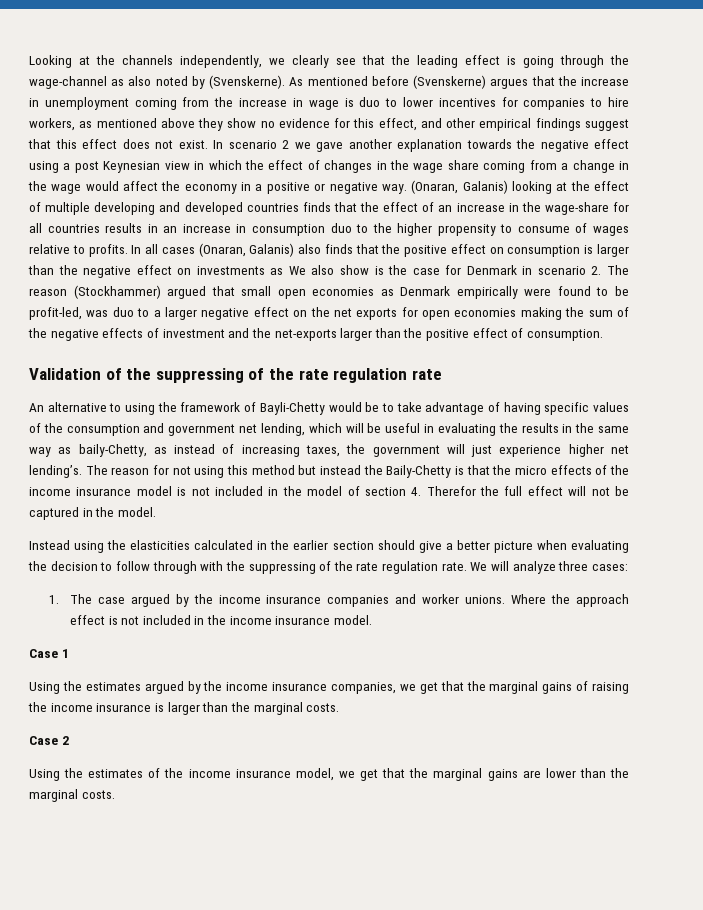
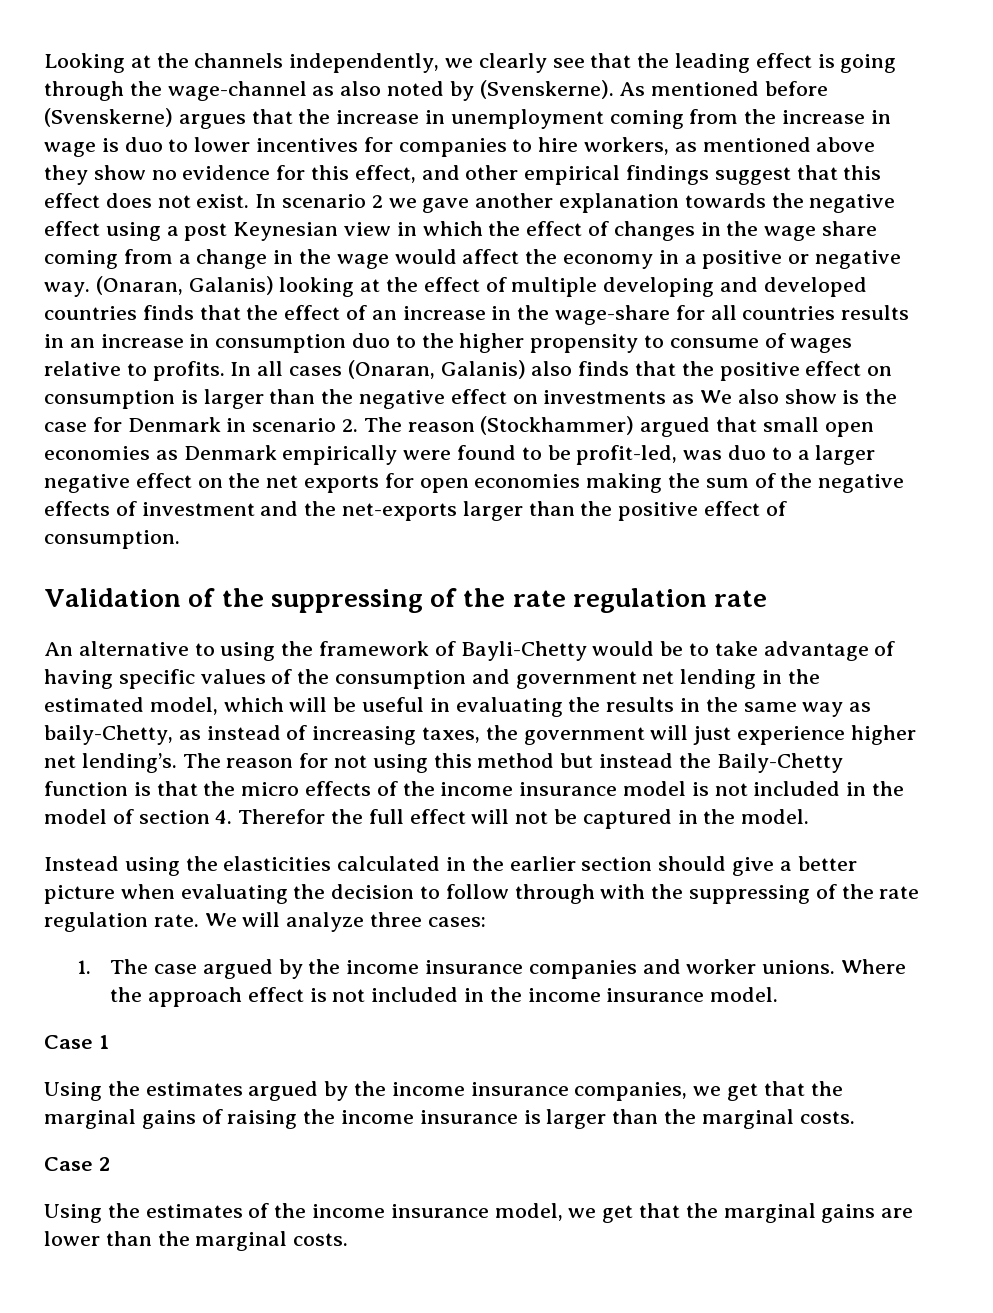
- An alternative to using the framework of Bayli-Chetty would be to take advantage of having specific values of the consumption and government net lending, which will be useful in evaluating the results in the same way as baily-Chetty, as instead of increasing taxes, the government will just experience higher net lending’s.
+ An alternative to using the framework of Bayli-Chetty would be to take advantage of having specific values of the consumption and government net lending in the estimated model, which will be useful in evaluating the results in the same way as baily-Chetty, as instead of increasing taxes, the government will just experience higher net lending’s.
- The reason for not using this method but instead the Baily-Chetty is that the micro effects of the income insurance model is not included in the model of section 4. Therefor the full effect will not be captured in the model.
+ The reason for not using this method but instead the Baily-Chetty function is that the micro effects of the income insurance model is not included in the model of section 4. Therefor the full effect will not be captured in the model.

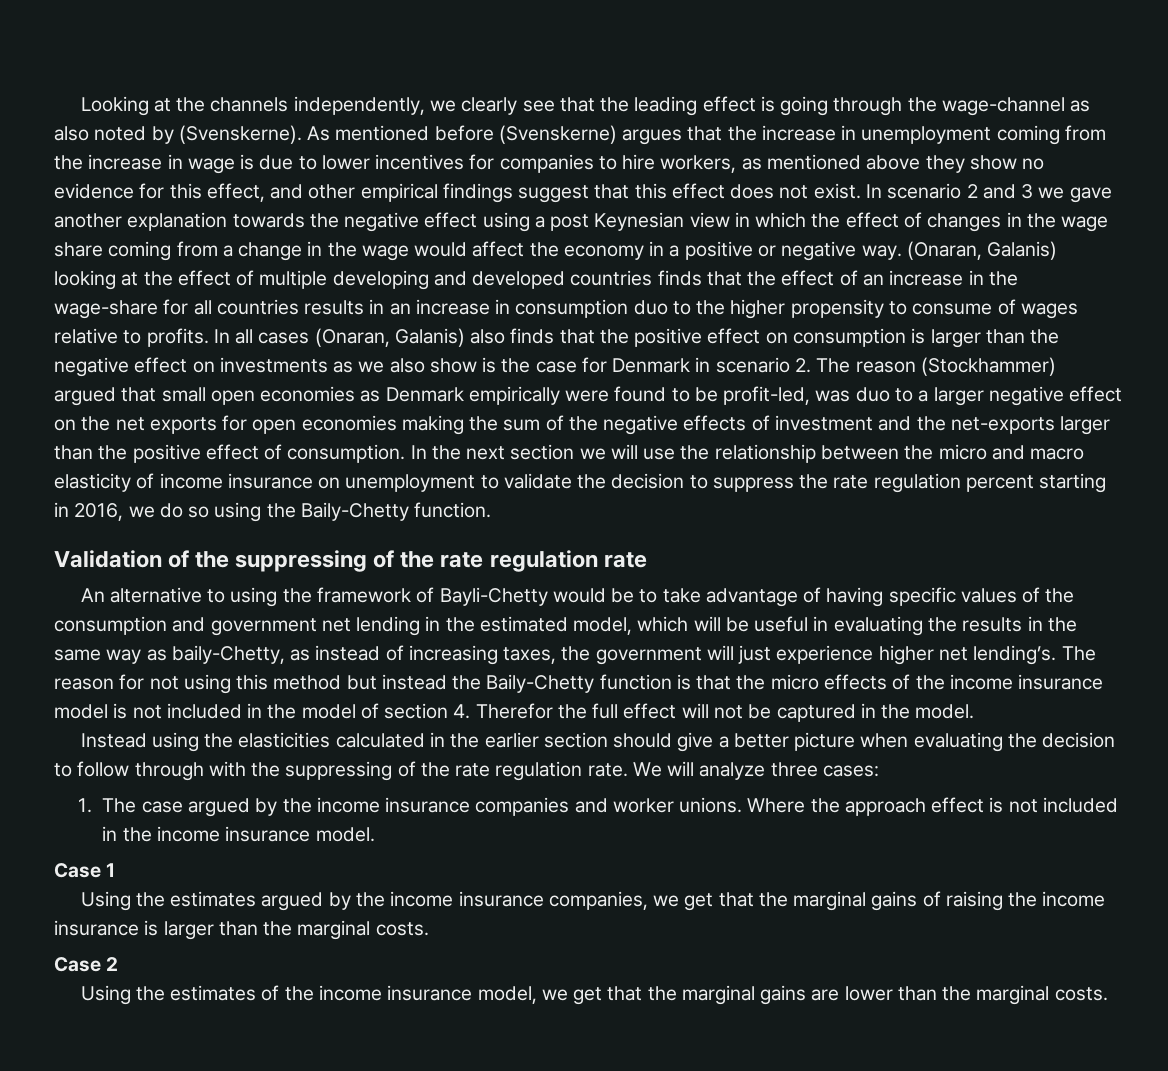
- As mentioned before (Svenskerne) argues that the increase in unemployment coming from the increase in wage is duo to lower incentives for companies to hire workers, as mentioned above they show no evidence for this effect, and other empirical findings suggest that this effect does not exist.
+ As mentioned before (Svenskerne) argues that the increase in unemployment coming from the increase in wage is due to lower incentives for companies to hire workers, as mentioned above they show no evidence for this effect, and other empirical findings suggest that this effect does not exist.
- In scenario 2 we gave another explanation towards the negative effect using a post Keynesian view in which the effect of changes in the wage share coming from a change in the wage would affect the economy in a positive or negative way.
+ In scenario 2 and 3 we gave another explanation towards the negative effect using a post Keynesian view in which the effect of changes in the wage share coming from a change in the wage would affect the economy in a positive or negative way.
- In all cases (Onaran, Galanis) also finds that the positive effect on consumption is larger than the negative effect on investments as We also show is the case for Denmark in scenario 2. The reason (Stockhammer) argued that small open economies as Denmark empirically were found to be profit-led, was duo to a larger negative effect on the net exports for open economies making the sum of the negative effects of investment and the net-exports larger than the positive effect of consumption.
+ In all cases (Onaran, Galanis) also finds that the positive effect on consumption is larger than the negative effect on investments as we also show is the case for Denmark in scenario 2. The reason (Stockhammer) argued that small open economies as Denmark empirically were found to be profit-led, was duo to a larger negative effect on the net exports for open economies making the sum of the negative effects of investment and the net-exports larger than the positive effect of consumption. In the next section we will use the relationship between the micro and macro elasticity of income insurance on unemployment to validate the decision to suppress the rate regulation percent starting in 2016, we do so using the Baily-Chetty function.

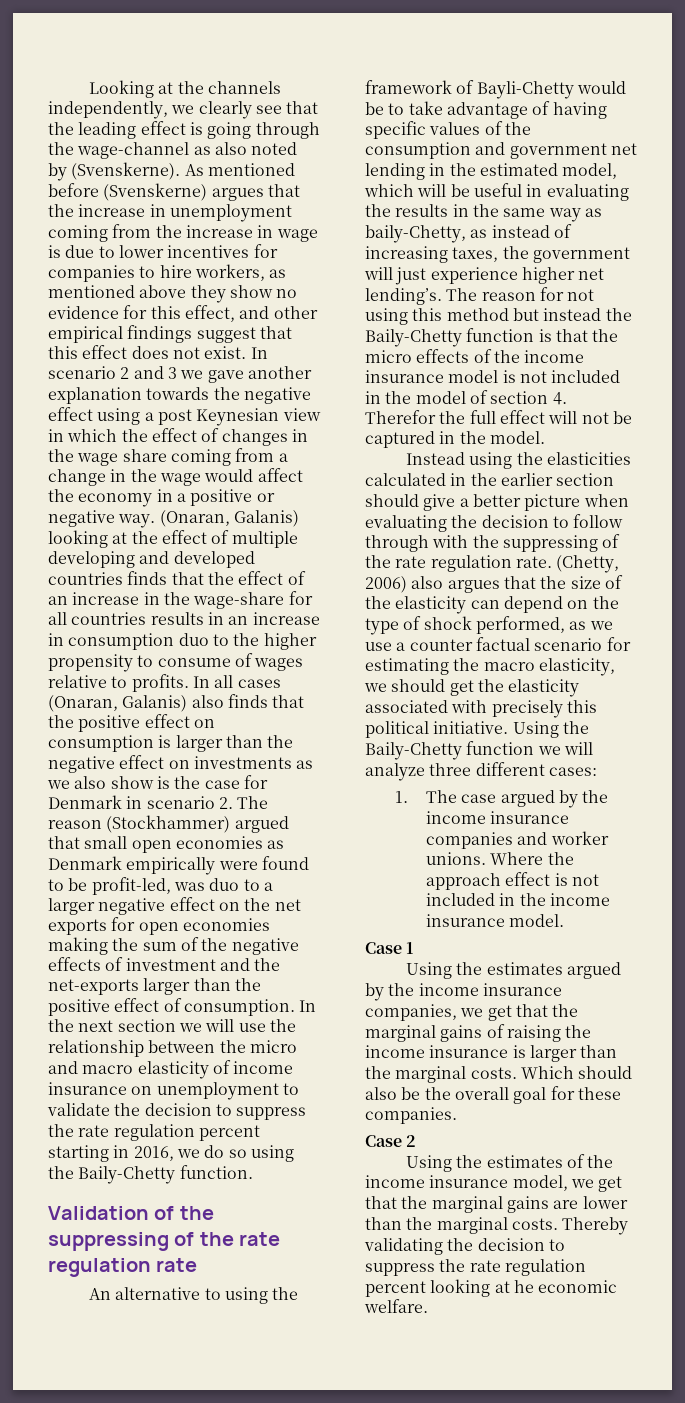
- We will analyze three cases:
+ (Chetty, 2006) also argues that the size of the elasticity can depend on the type of shock performed, as we use a counter factual scenario for estimating the macro elasticity, we should get the elasticity associated with precisely this political initiative. Using the Baily-Chetty function we will analyze three different cases:
+ Which should also be the overall goal for these companies.
+ Thereby validating the decision to suppress the rate regulation percent looking at he economic welfare.

